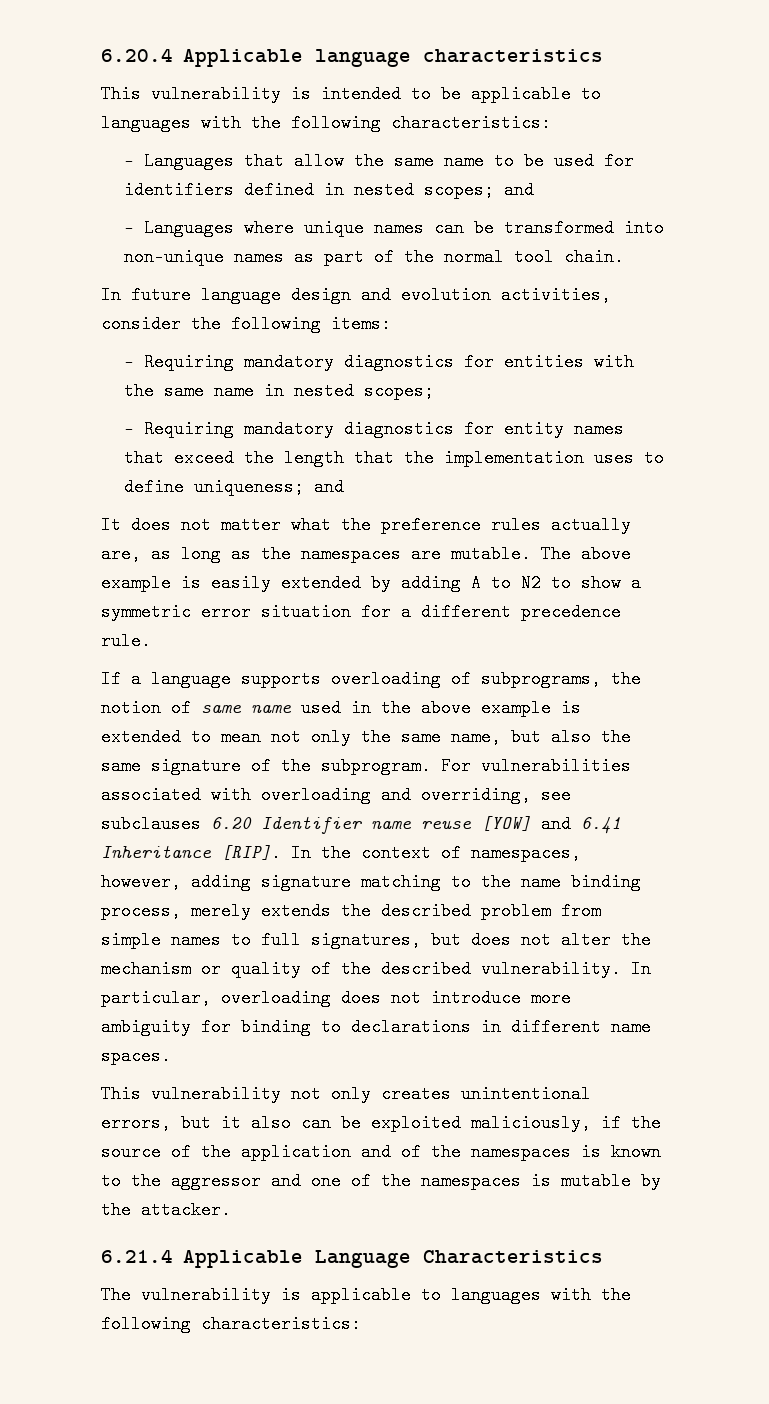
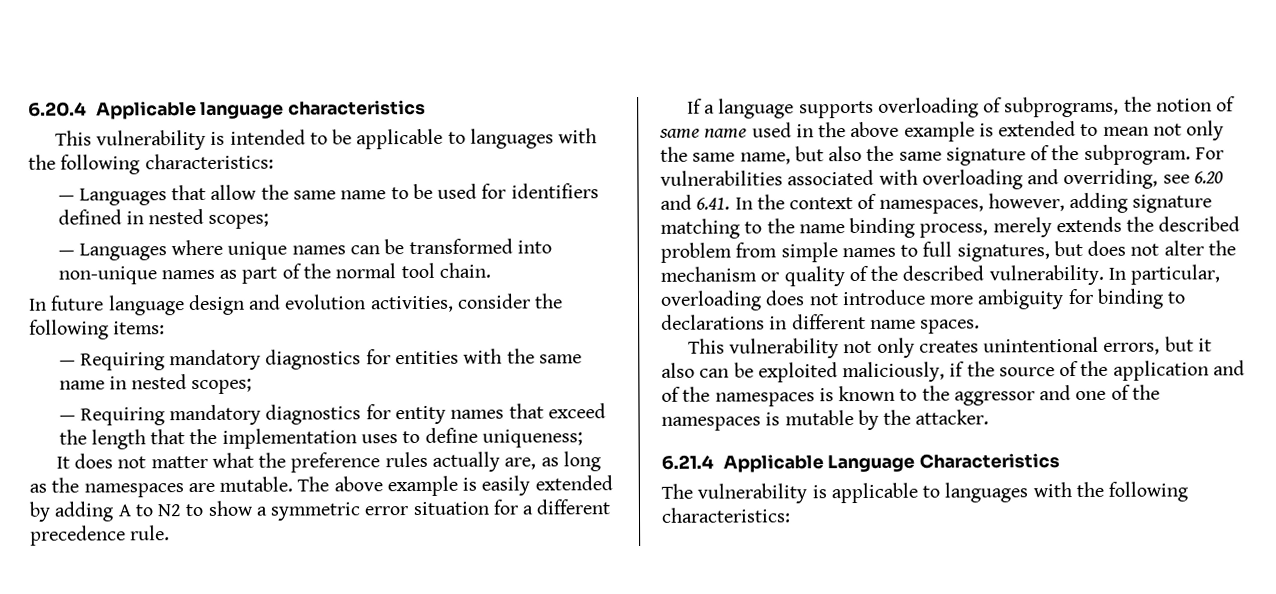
- — Languages that allow the same name to be used for identifiers defined in nested scopes; and
+ — Languages that allow the same name to be used for identifiers defined in nested scopes;
- — Requiring mandatory diagnostics for entity names that exceed the length that the implementation uses to define uniqueness; and
+ — Requiring mandatory diagnostics for entity names that exceed the length that the implementation uses to define uniqueness;
- For vulnerabilities associated with overloading and overriding, see subclauses 6.20 Identifier name reuse [YOW] and 6.41 Inheritance [RIP]. In the context of namespaces, however, adding signature matching to the name binding process, merely extends the described problem from simple names to full signatures, but does not alter the mechanism or quality of the described vulnerability.
+ For vulnerabilities associated with overloading and overriding, see 6.20 and 6.41. In the context of namespaces, however, adding signature matching to the name binding process, merely extends the described problem from simple names to full signatures, but does not alter the mechanism or quality of the described vulnerability.

